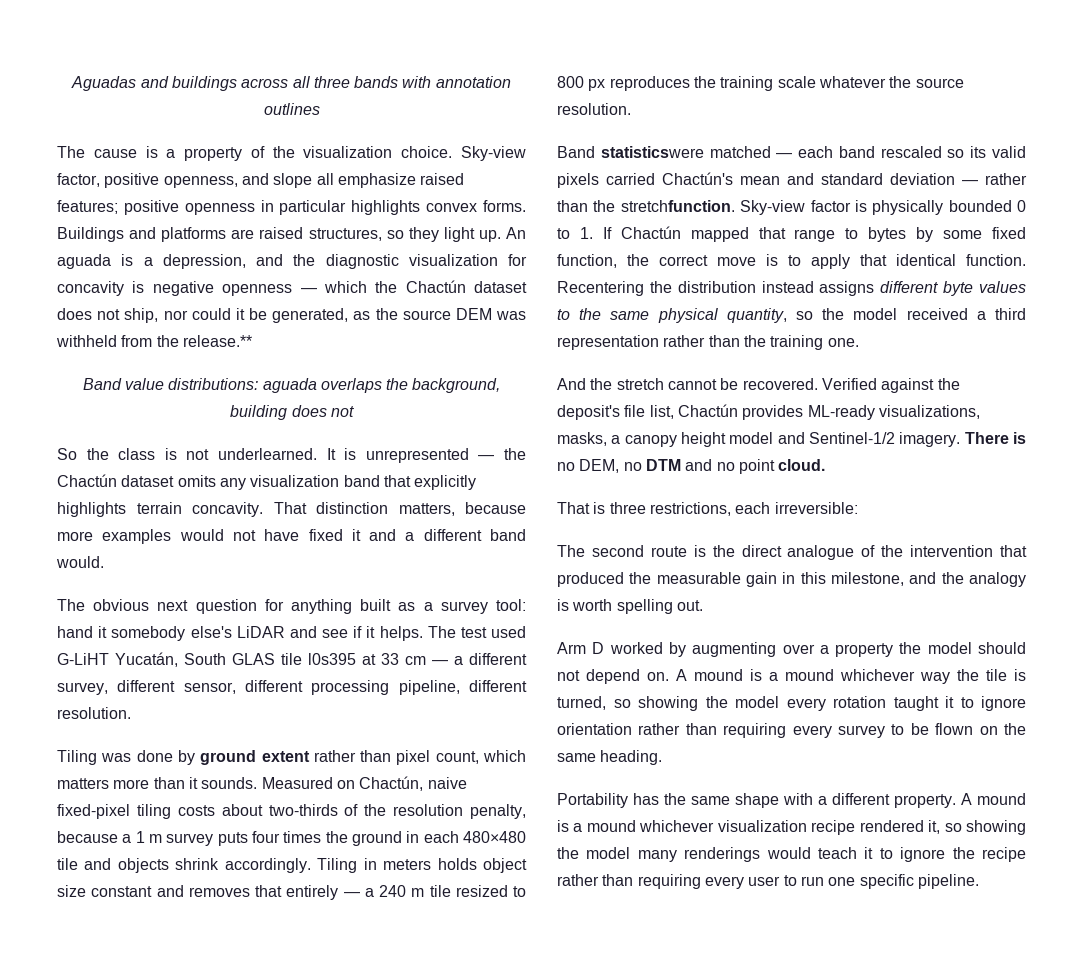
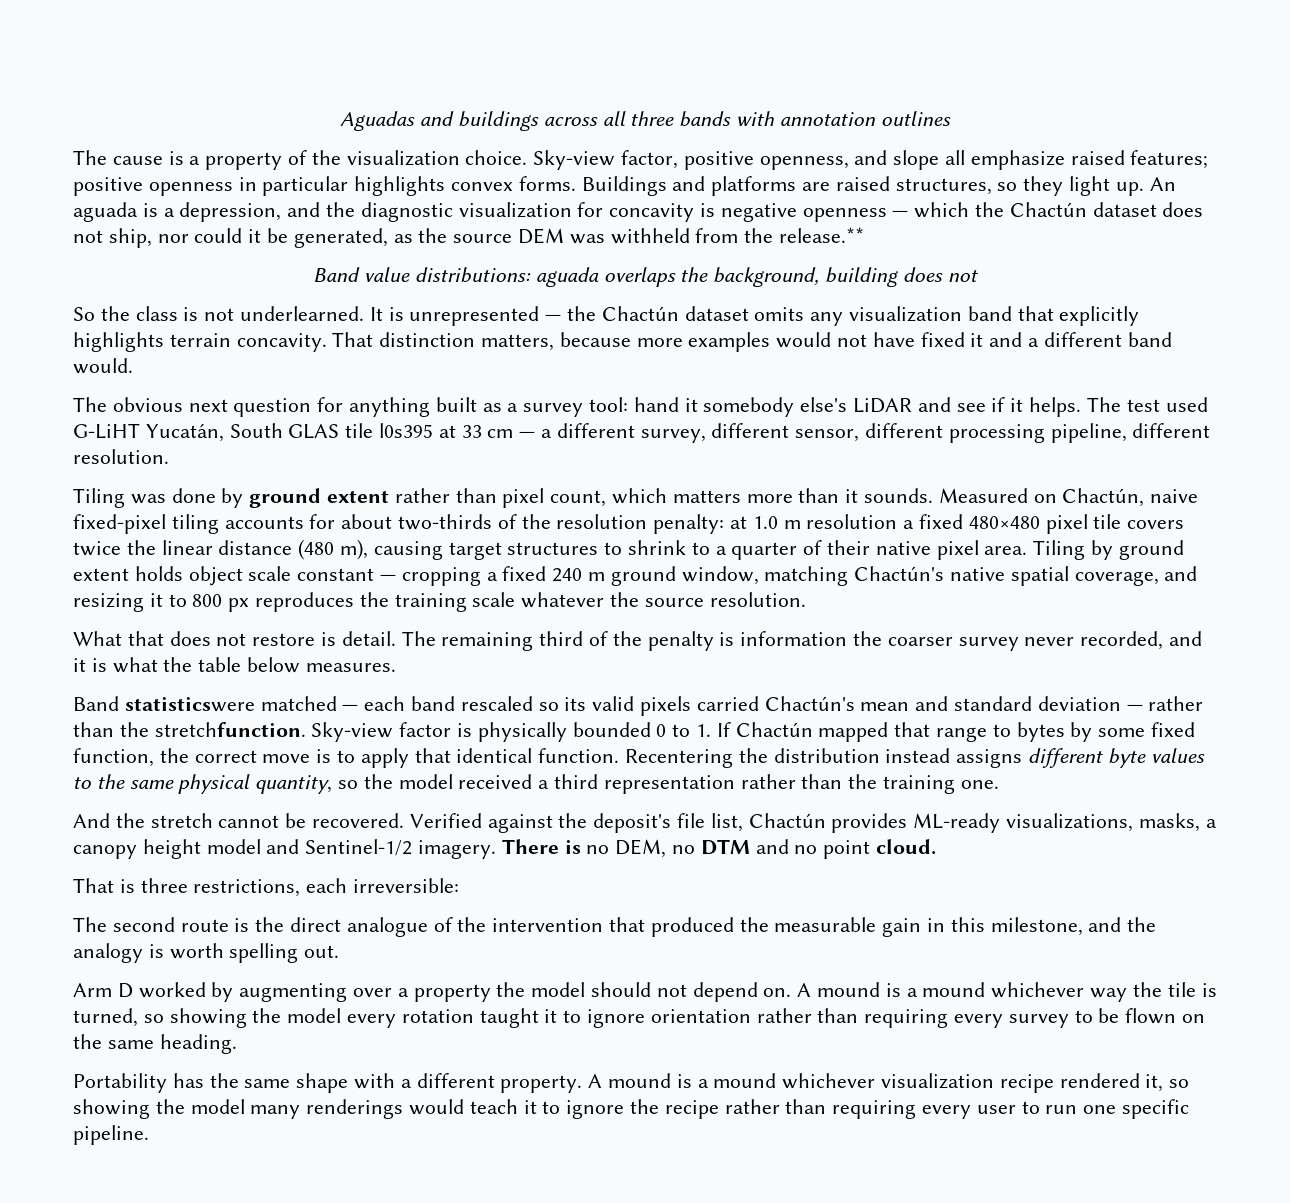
- Measured on Chactún, naive fixed-pixel tiling costs about two-thirds of the resolution penalty, because a 1 m survey puts four times the ground in each 480×480 tile and objects shrink accordingly. Tiling in meters holds object size constant and removes that entirely — a 240 m tile resized to 800 px reproduces the training scale whatever the source resolution.
+ Measured on Chactún, naive fixed-pixel tiling accounts for about two-thirds of the resolution penalty: at 1.0 m resolution a fixed 480×480 pixel tile covers twice the linear distance (480 m), causing target structures to shrink to a quarter of their native pixel area. Tiling by ground extent holds object scale constant — cropping a fixed 240 m ground window, matching Chactún's native spatial coverage, and resizing it to 800 px reproduces the training scale whatever the source resolution.
+ What that does not restore is detail. The remaining third of the penalty is information the coarser survey never recorded, and it is what the table below measures.

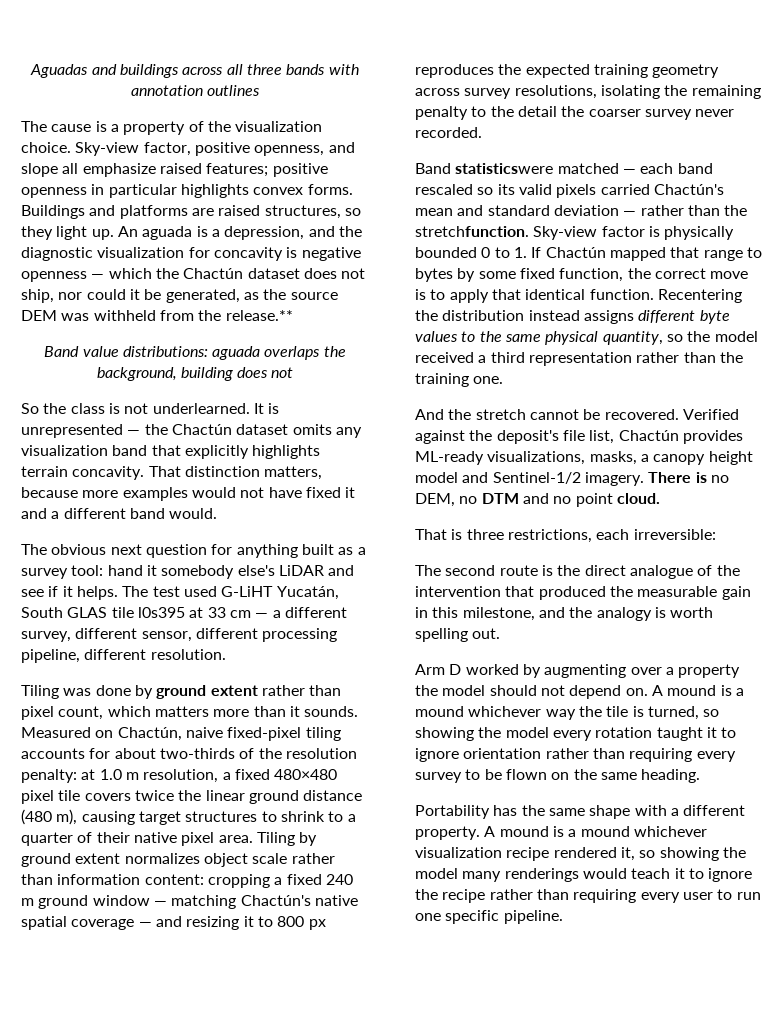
- Measured on Chactún, naive fixed-pixel tiling accounts for about two-thirds of the resolution penalty: at 1.0 m resolution a fixed 480×480 pixel tile covers twice the linear distance (480 m), causing target structures to shrink to a quarter of their native pixel area.
+ Measured on Chactún, naive fixed-pixel tiling accounts for about two-thirds of the resolution penalty: at 1.0 m resolution, a fixed 480×480 pixel tile covers twice the linear ground distance (480 m), causing target structures to shrink to a quarter of their native pixel area.
- Tiling by ground extent holds object scale constant — cropping a fixed 240 m ground window, matching Chactún's native spatial coverage, and resizing it to 800 px reproduces the training scale whatever the source resolution.
- What that does not restore is detail. The remaining third of the penalty is information the coarser survey never recorded, and it is what the table below measures.
+ Tiling by ground extent normalizes object scale rather than information content: cropping a fixed 240 m ground window — matching Chactún's native spatial coverage — and resizing it to 800 px reproduces the expected training geometry across survey resolutions, isolating the remaining penalty to the detail the coarser survey never recorded.

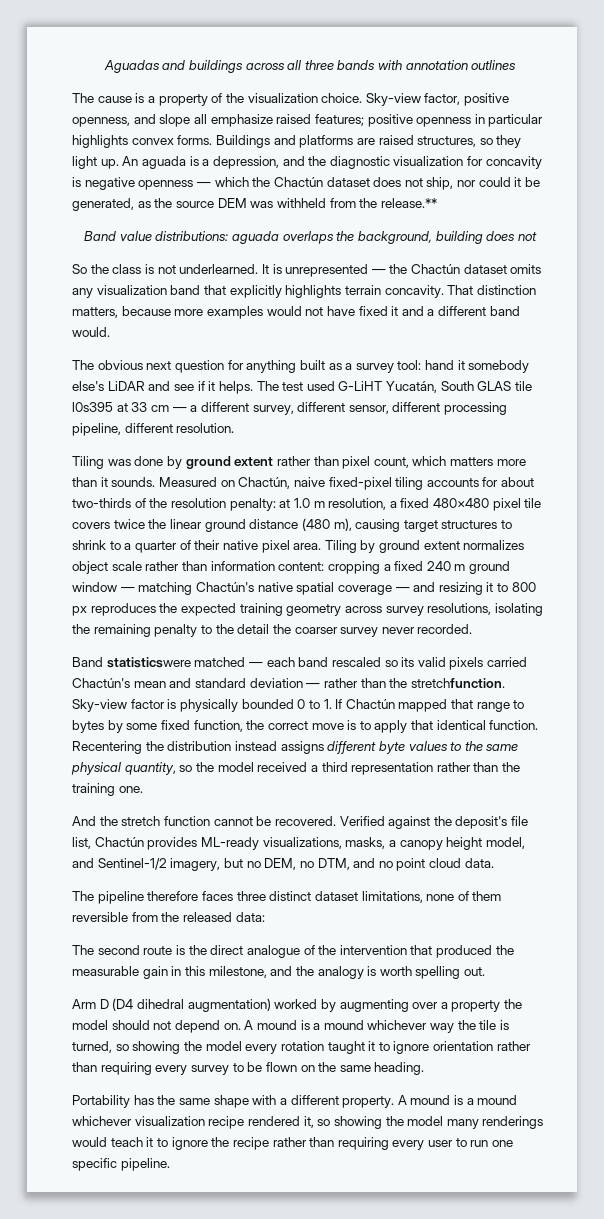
- And the stretch cannot be recovered.
+ And the stretch function cannot be recovered.
- Verified against the deposit's file list, Chactún provides ML-ready visualizations, masks, a canopy height model and Sentinel-1/2 imagery. There is no DEM, no DTM and no point cloud.
- That is three restrictions, each irreversible:
+ Verified against the deposit's file list, Chactún provides ML-ready visualizations, masks, a canopy height model, and Sentinel-1/2 imagery, but no DEM, no DTM, and no point cloud data.
+ The pipeline therefore faces three distinct dataset limitations, none of them reversible from the released data:
- Arm D worked by augmenting over a property the model should not depend on.
+ Arm D (D4 dihedral augmentation) worked by augmenting over a property the model should not depend on.

